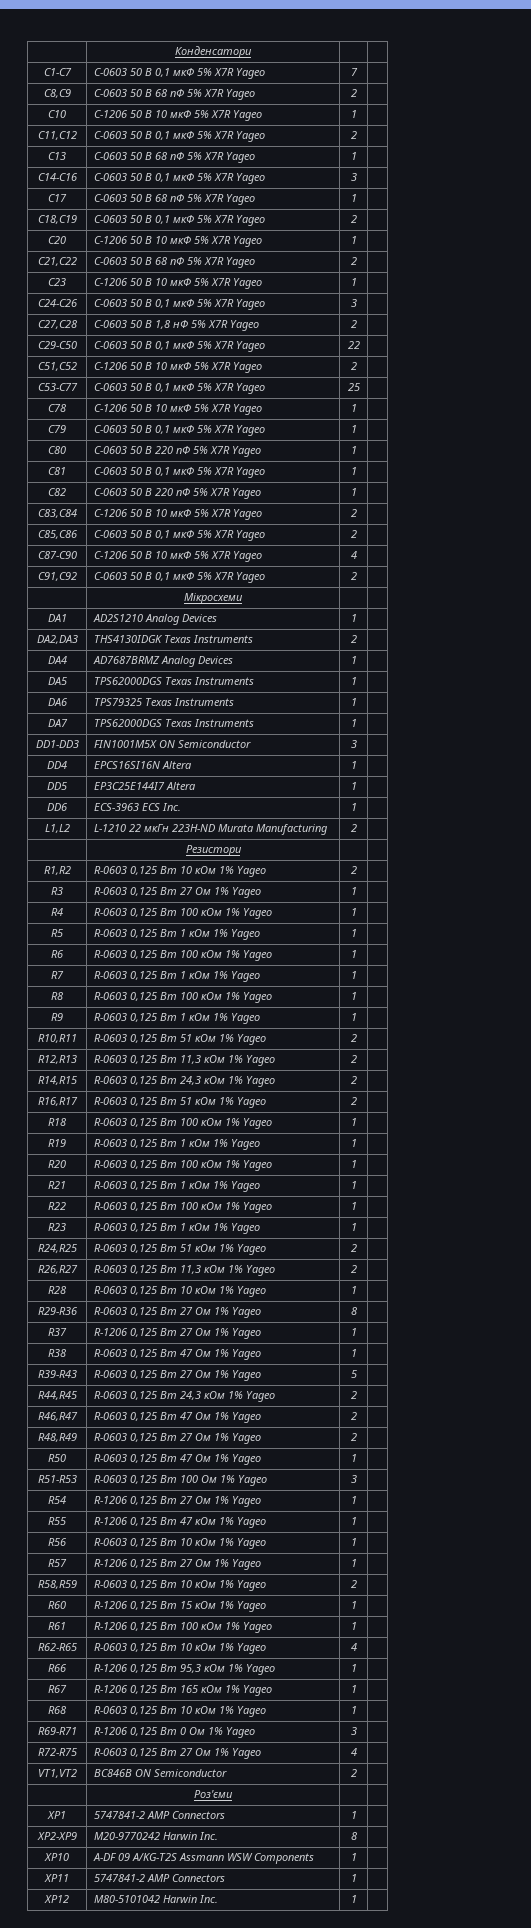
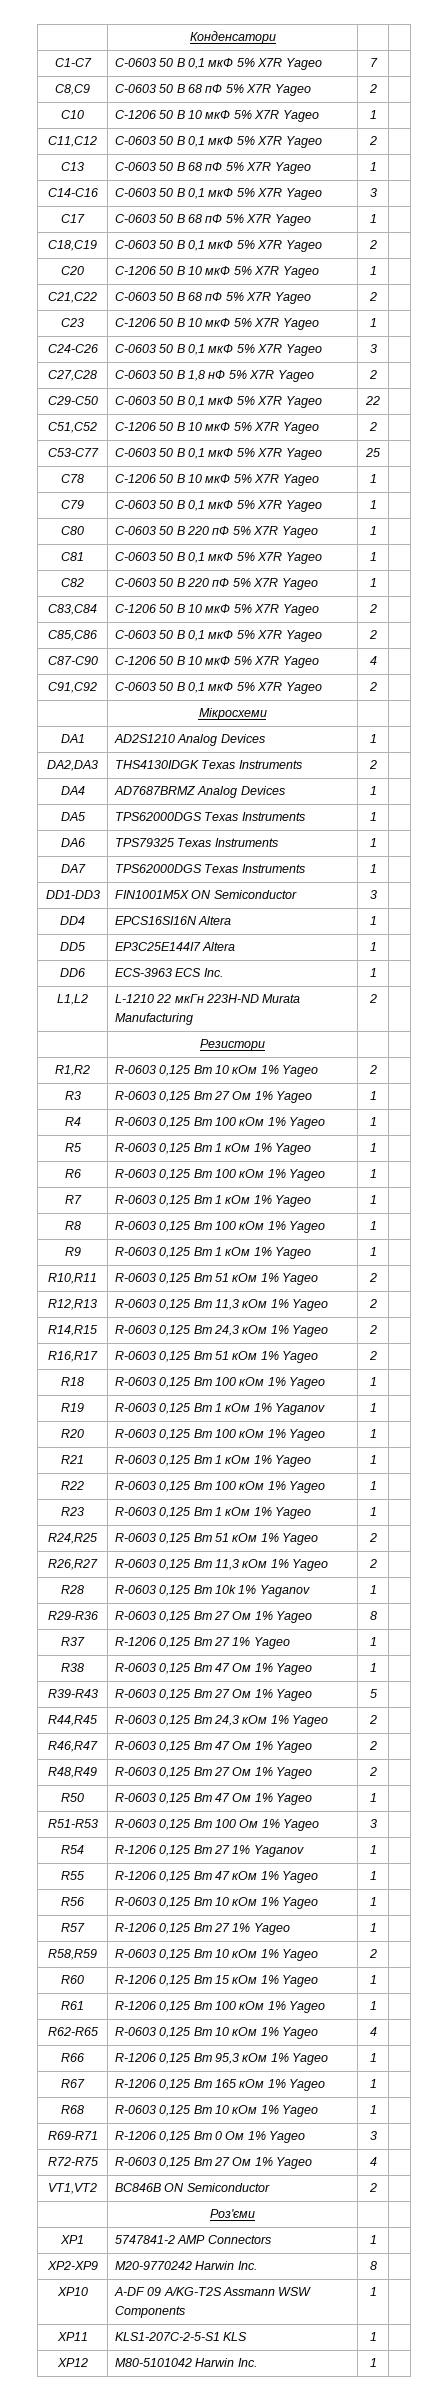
- R19 | R-0603 0,125 Вт 1 кОм 1% Yageo | 1 |
+ R19 | R-0603 0,125 Вт 1 кОм 1% Yaganov | 1 |
- R28 | R-0603 0,125 Вт 10 кОм 1% Yageo | 1 |
+ R28 | R-0603 0,125 Вт 10k 1% Yaganov | 1 |
- R37 | R-1206 0,125 Вт 27 Ом 1% Yageo | 1 |
+ R37 | R-1206 0,125 Вт 27 1% Yageo | 1 |
- R54 | R-1206 0,125 Вт 27 Ом 1% Yageo | 1 |
+ R54 | R-1206 0,125 Вт 27 1% Yaganov | 1 |
- R57 | R-1206 0,125 Вт 27 Ом 1% Yageo | 1 |
+ R57 | R-1206 0,125 Вт 27 1% Yageo | 1 |
- XP11 | 5747841-2 AMP Connectors | 1 |
+ XP11 | KLS1-207C-2-5-S1 KLS | 1 |

